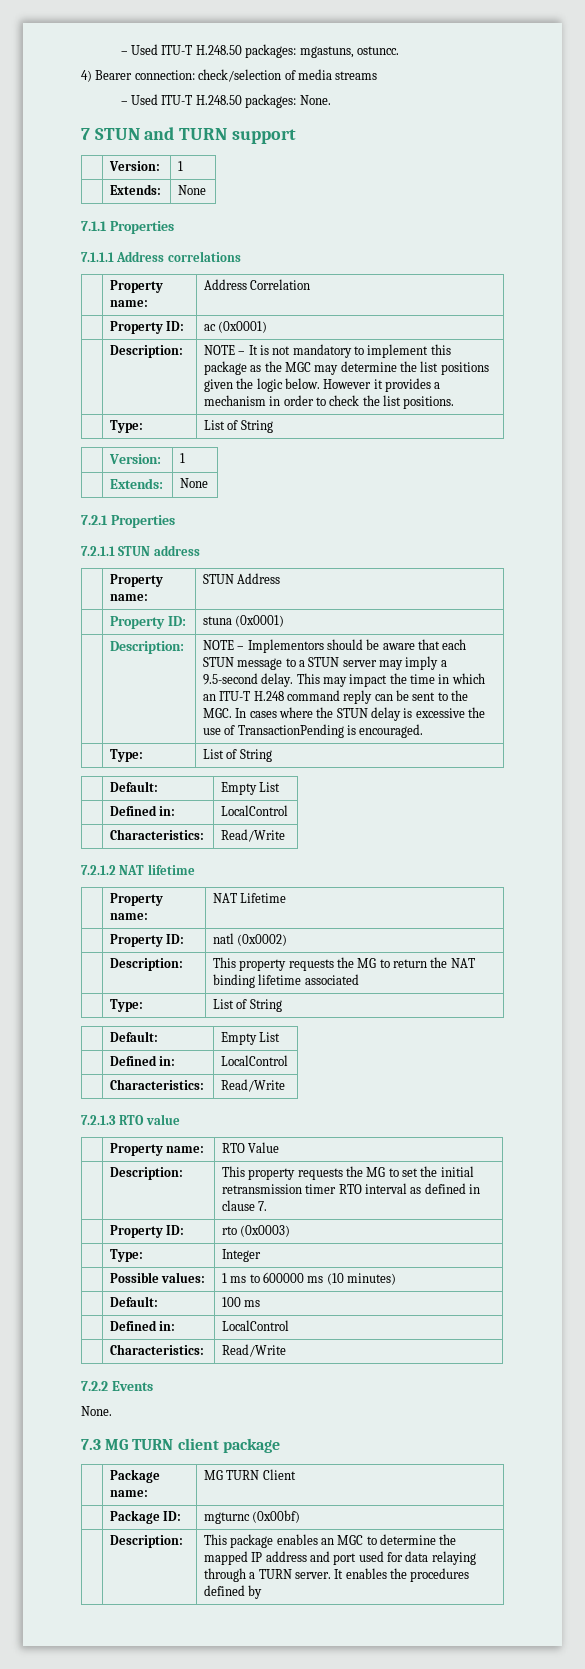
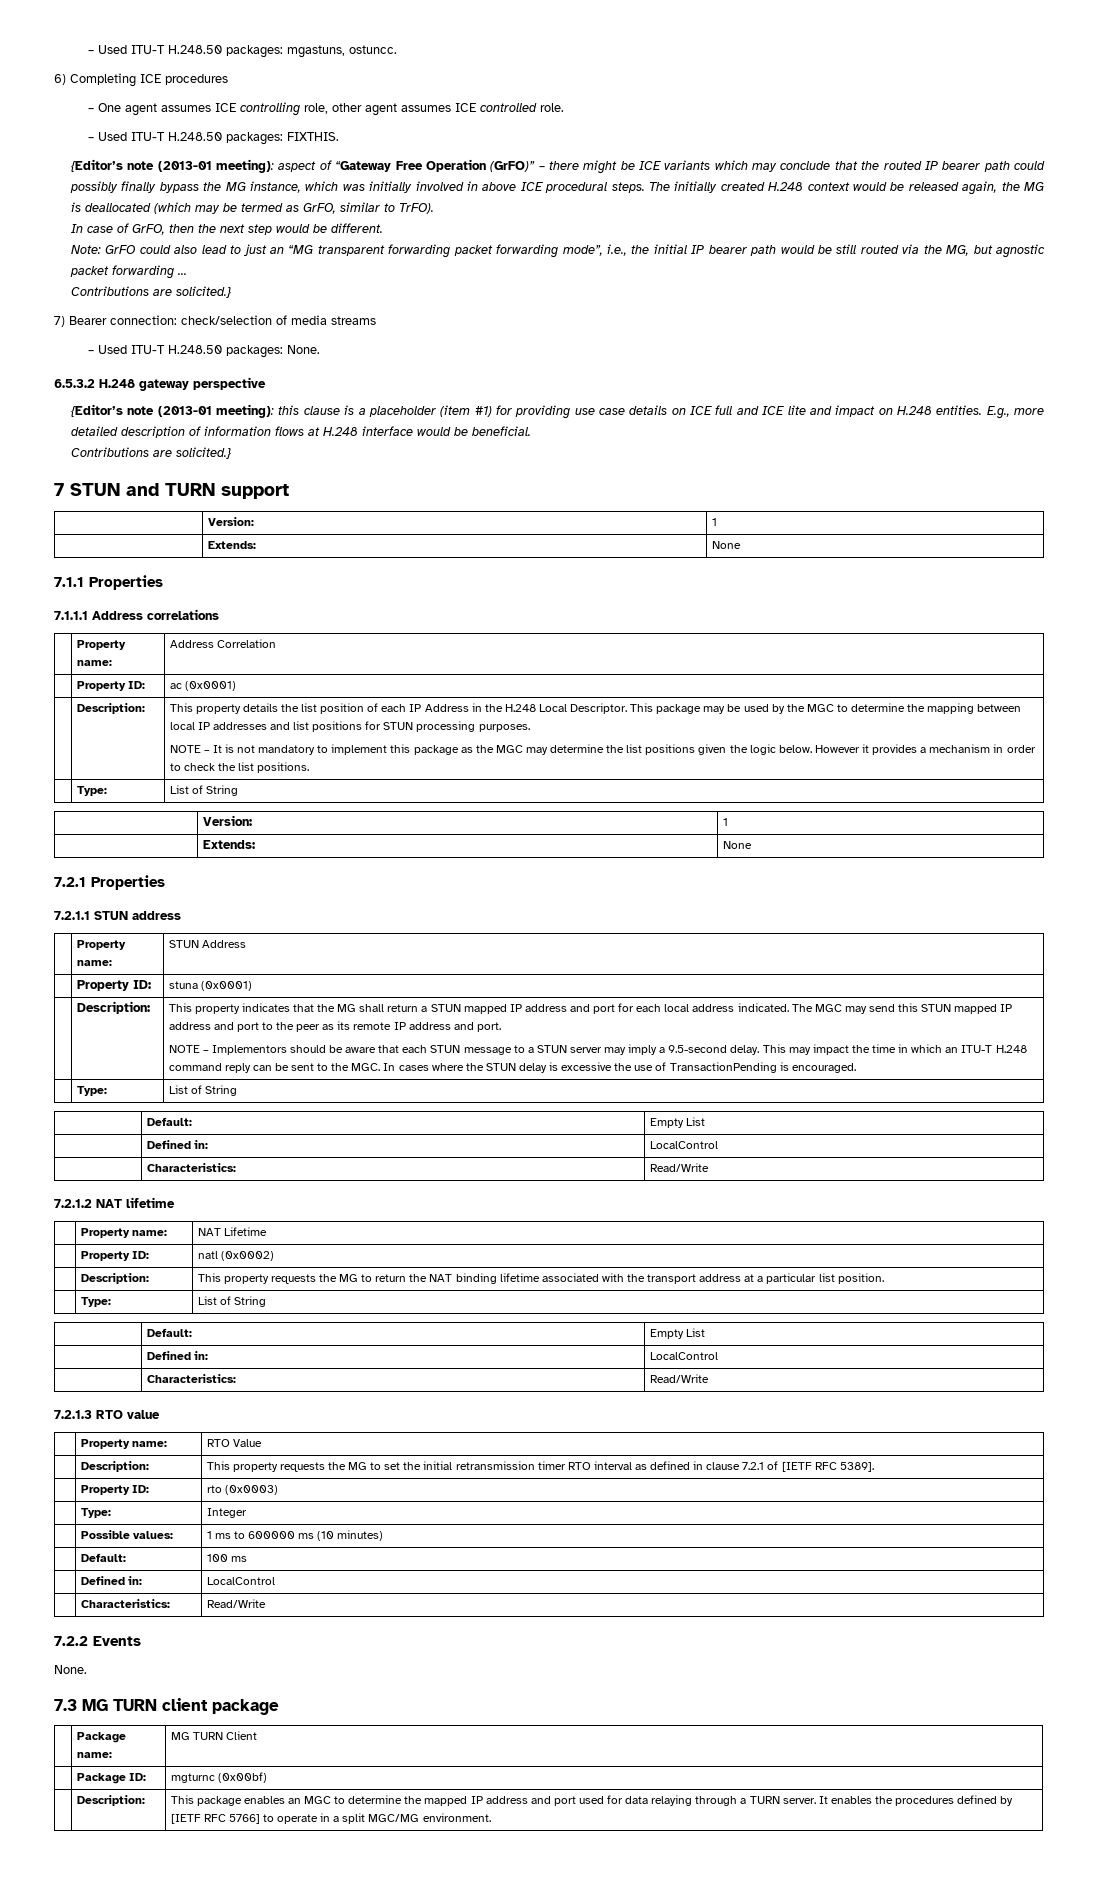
- 4) Bearer connection: check/selection of media streams
+ 6) Completing ICE procedures
+ – One agent assumes ICE controlling role, other agent assumes ICE controlled role.
+ – Used ITU-T H.248.50 packages: FIXTHIS.
+ {Editor’s note (2013-01 meeting): aspect of “Gateway Free Operation (GrFO)” – there might be ICE variants which may conclude that the routed IP bearer path could possibly finally bypass the MG instance, which was initially involved in above ICE procedural steps. The initially created H.248 context would be released again, the MG is deallocated (which may be termed as GrFO, similar to TrFO).
+ In case of GrFO, then the next step would be different.
+ Note: GrFO could also lead to just an “MG transparent forwarding packet forwarding mode”, i.e., the initial IP bearer path would be still routed via the MG, but agnostic packet forwarding …
+ Contributions are solicited.}
+ 7) Bearer connection: check/selection of media streams
+ 6.5.3.2 H.248 gateway perspective
+ {Editor’s note (2013-01 meeting): this clause is a placeholder (item #1) for providing use case details on ICE full and ICE lite and impact on H.248 entities. E.g., more detailed description of information flows at H.248 interface would be beneficial.
+ Contributions are solicited.}
+ This property details the list position of each IP Address in the H.248 Local Descriptor. This package may be used by the MGC to determine the mapping between local IP addresses and list positions for STUN processing purposes.
+ This property indicates that the MG shall return a STUN mapped IP address and port for each local address indicated. The MGC may send this STUN mapped IP address and port to the peer as its remote IP address and port.
- | Description: | This property requests the MG to return the NAT binding lifetime associated
+ | Description: | This property requests the MG to return the NAT binding lifetime associated with the transport address at a particular list position.
- | Description: | This property requests the MG to set the initial retransmission timer RTO interval as defined in clause 7.
+ | Description: | This property requests the MG to set the initial retransmission timer RTO interval as defined in clause 7.2.1 of [IETF RFC 5389].
- | Description: | This package enables an MGC to determine the mapped IP address and port used for data relaying through a TURN server. It enables the procedures defined by
+ | Description: | This package enables an MGC to determine the mapped IP address and port used for data relaying through a TURN server. It enables the procedures defined by [IETF RFC 5766] to operate in a split MGC/MG environment.

